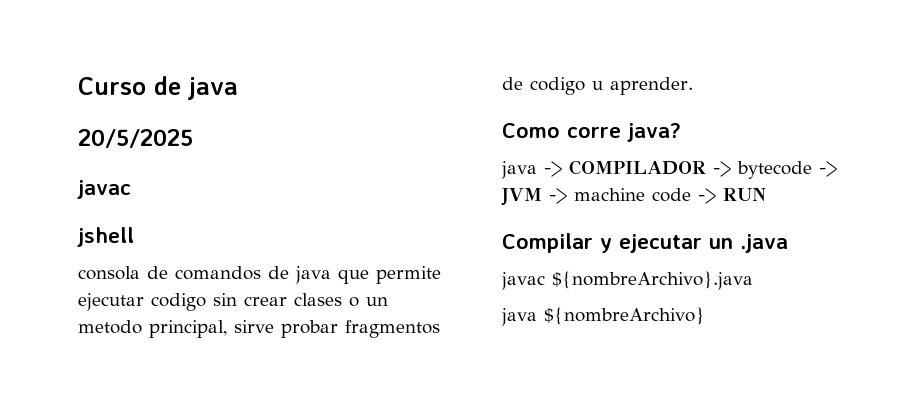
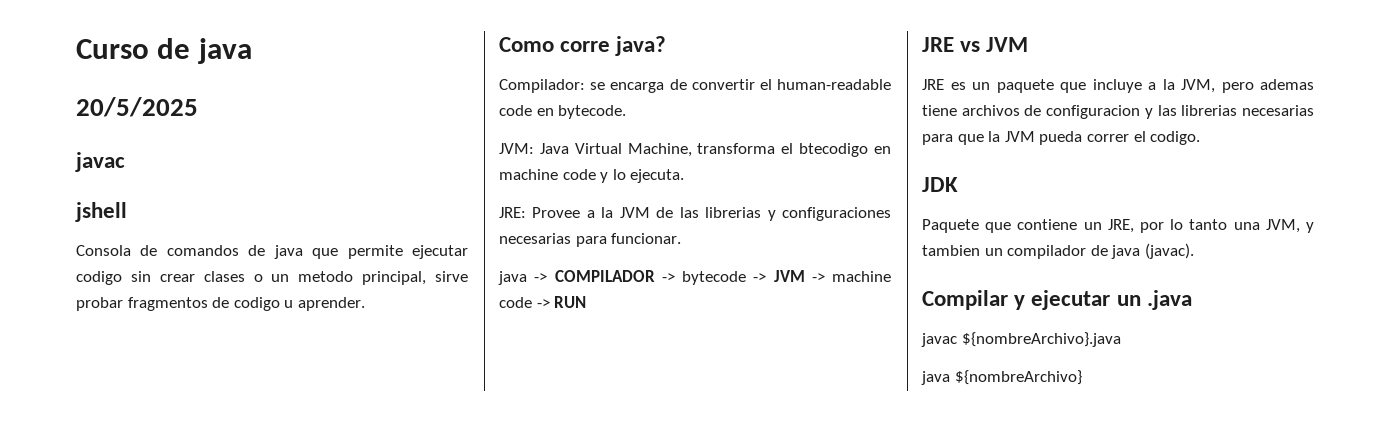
- consola de comandos de java que permite ejecutar codigo sin crear clases o un metodo principal, sirve probar fragmentos de codigo u aprender.
+ Consola de comandos de java que permite ejecutar codigo sin crear clases o un metodo principal, sirve probar fragmentos de codigo u aprender.
+ Compilador: se encarga de convertir el human-readable code en bytecode.
+ JVM: Java Virtual Machine, transforma el btecodigo en machine code y lo ejecuta.
+ JRE: Provee a la JVM de las librerias y configuraciones necesarias para funcionar.
+ JRE vs JVM
+ JRE es un paquete que incluye a la JVM, pero ademas tiene archivos de configuracion y las librerias necesarias para que la JVM pueda correr el codigo.
+ JDK
+ Paquete que contiene un JRE, por lo tanto una JVM, y tambien un compilador de java (javac).

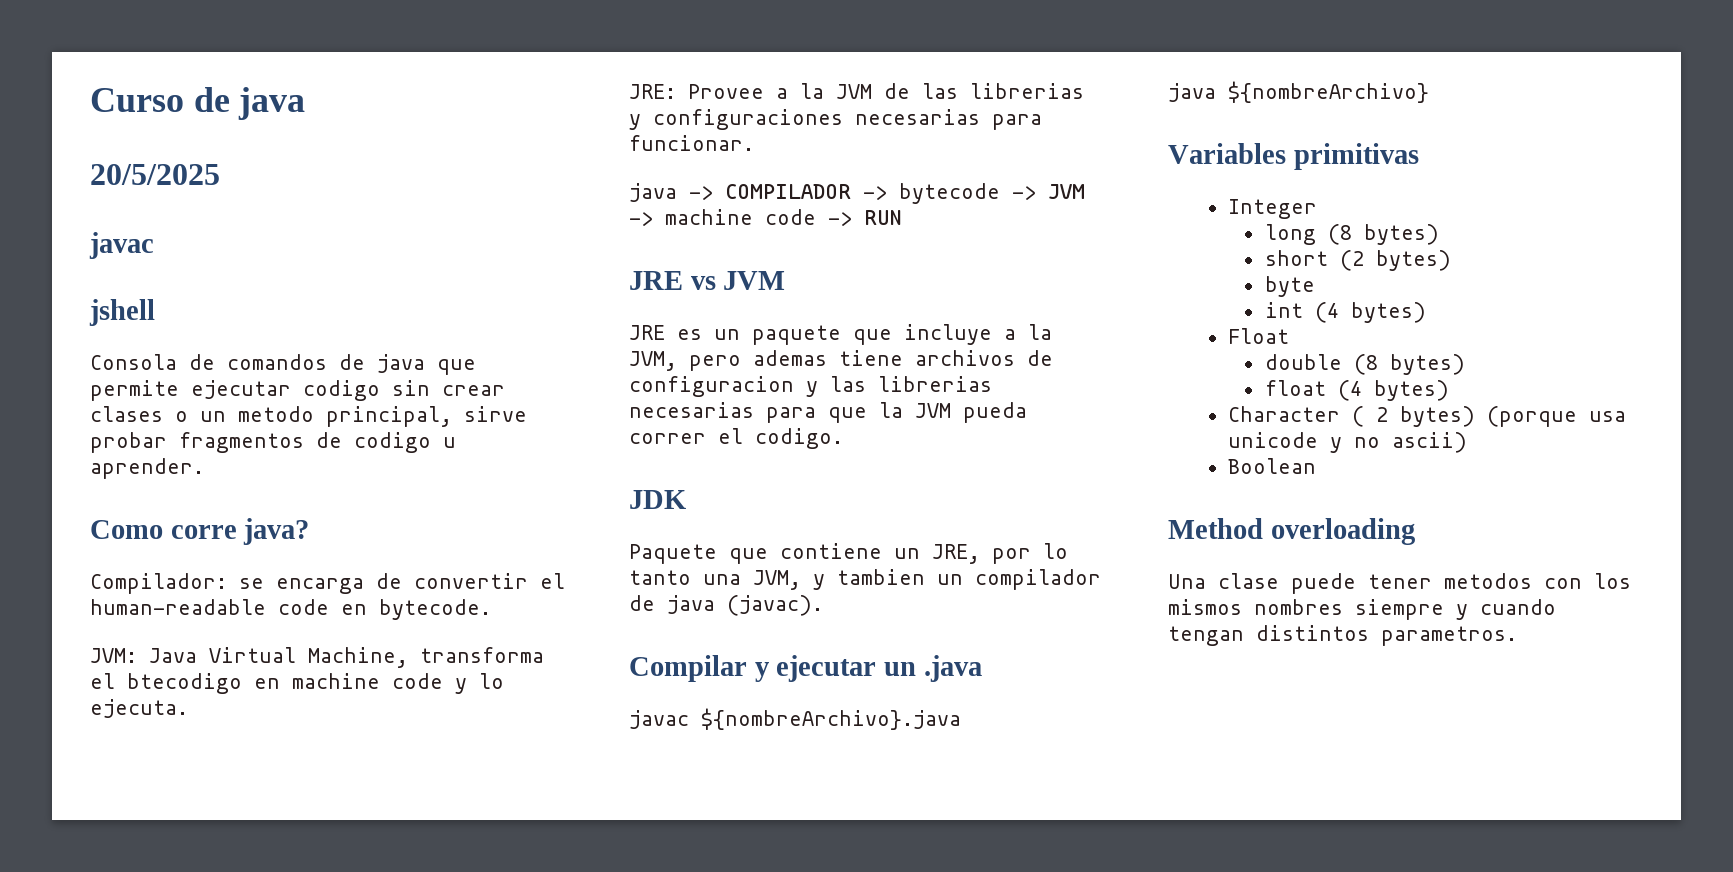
+ Variables primitivas
+ Integer
+ long (8 bytes)
+ short (2 bytes)
+ byte
+ int (4 bytes)
+ Float
+ double (8 bytes)
+ float (4 bytes)
+ Character ( 2 bytes) (porque usa unicode y no ascii)
+ Boolean
+ Method overloading
+ Una clase puede tener metodos con los mismos nombres siempre y cuando tengan distintos parametros.

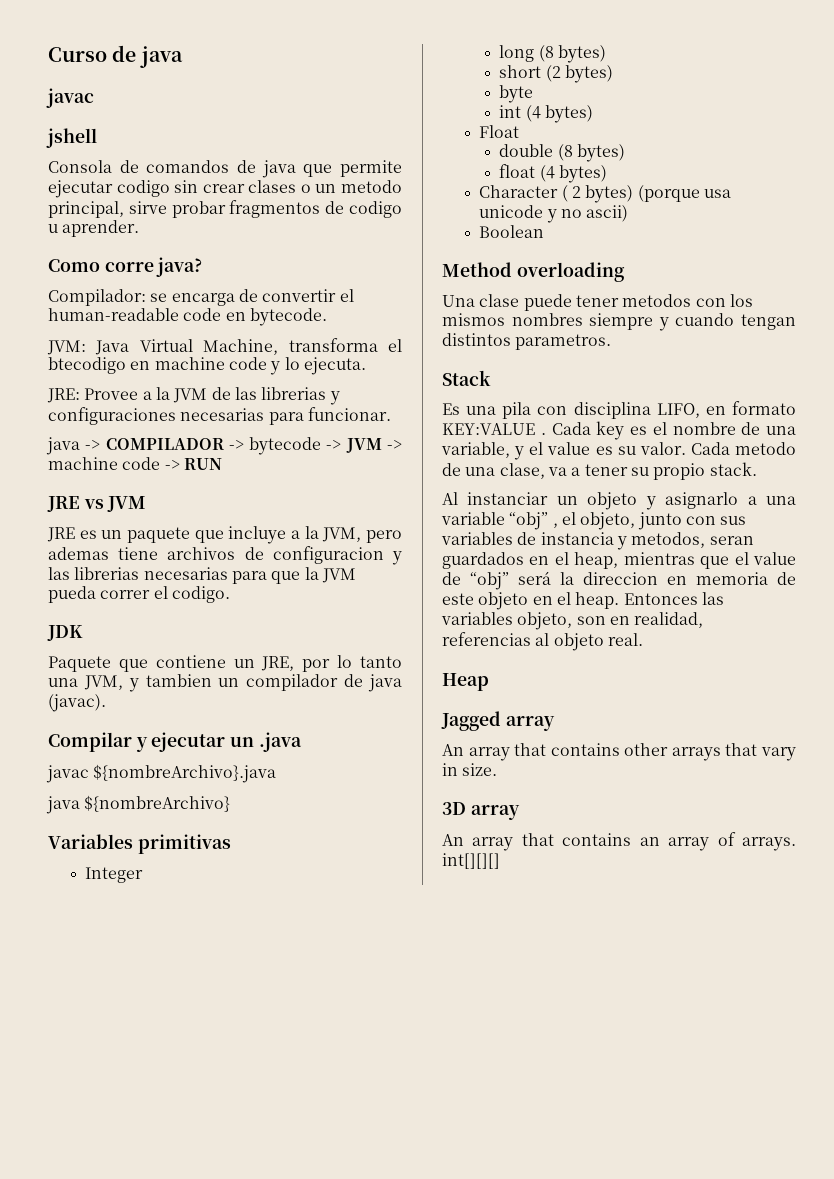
- 20/5/2025
+ Stack
+ Es una pila con disciplina LIFO, en formato KEY:VALUE . Cada key es el nombre de una variable, y el value es su valor. Cada metodo de una clase, va a tener su propio stack.
+ Al instanciar un objeto y asignarlo a una variable “obj” , el objeto, junto con sus variables de instancia y metodos, seran guardados en el heap, mientras que el value de “obj” será la direccion en memoria de este objeto en el heap. Entonces las variables objeto, son en realidad, referencias al objeto real.
+ Heap
+ Jagged array
+ An array that contains other arrays that vary in size.
+ 3D array
+ An array that contains an array of arrays. int[][][]

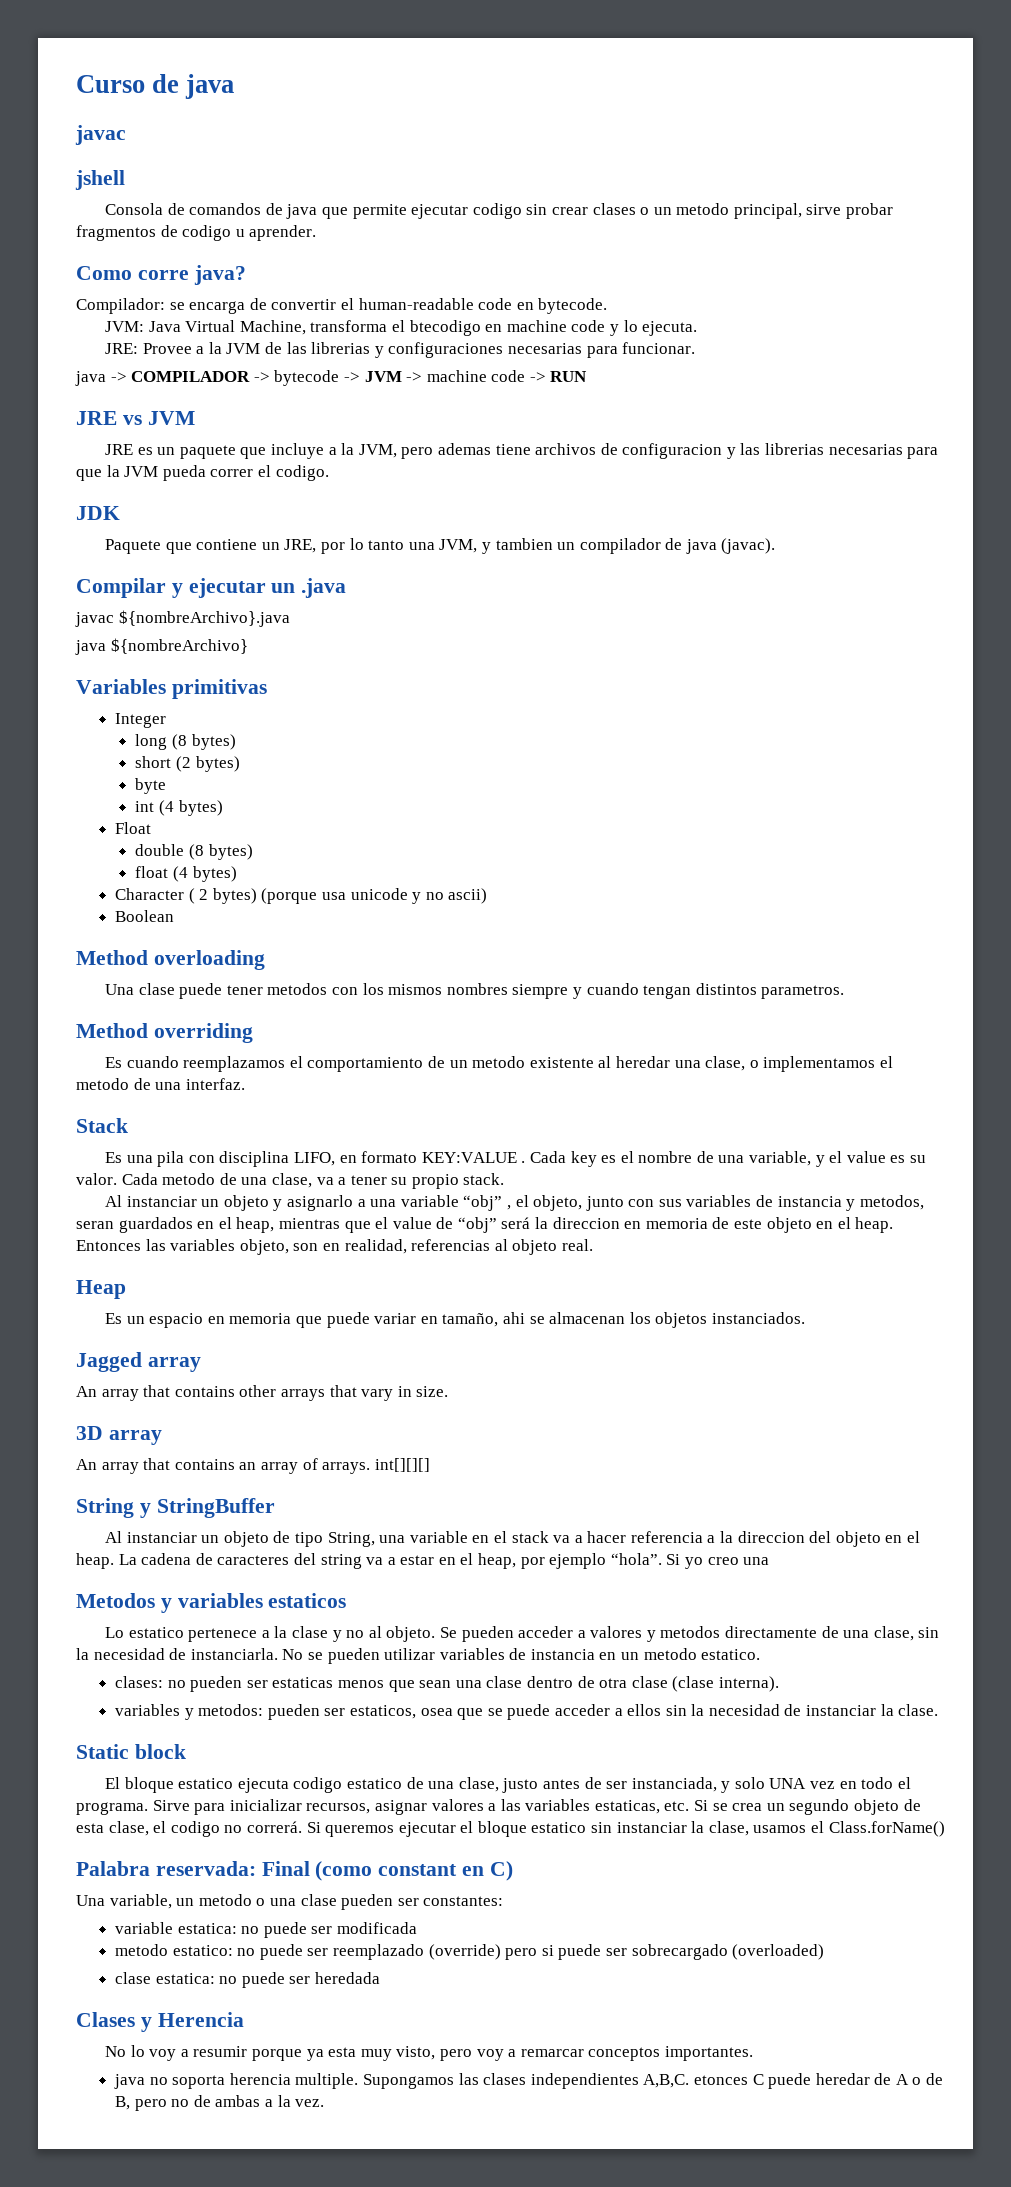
+ Method overriding
+ Es cuando reemplazamos el comportamiento de un metodo existente al heredar una clase, o implementamos el metodo de una interfaz.
+ Es un espacio en memoria que puede variar en tamaño, ahi se almacenan los objetos instanciados.
+ String y StringBuffer
+ Al instanciar un objeto de tipo String, una variable en el stack va a hacer referencia a la direccion del objeto en el heap. La cadena de caracteres del string va a estar en el heap, por ejemplo “hola”. Si yo creo una
+ Metodos y variables estaticos
+ Lo estatico pertenece a la clase y no al objeto. Se pueden acceder a valores y metodos directamente de una clase, sin la necesidad de instanciarla. No se pueden utilizar variables de instancia en un metodo estatico.
+ clases: no pueden ser estaticas menos que sean una clase dentro de otra clase (clase interna).
+ variables y metodos: pueden ser estaticos, osea que se puede acceder a ellos sin la necesidad de instanciar la clase.
+ Static block
+ El bloque estatico ejecuta codigo estatico de una clase, justo antes de ser instanciada, y solo UNA vez en todo el programa. Sirve para inicializar recursos, asignar valores a las variables estaticas, etc. Si se crea un segundo objeto de esta clase, el codigo no correrá. Si queremos ejecutar el bloque estatico sin instanciar la clase, usamos el Class.forName()
+ Palabra reservada: Final (como constant en C)
+ Una variable, un metodo o una clase pueden ser constantes:
+ variable estatica: no puede ser modificada
+ metodo estatico: no puede ser reemplazado (override) pero si puede ser sobrecargado (overloaded)
+ clase estatica: no puede ser heredada
+ Clases y Herencia
+ No lo voy a resumir porque ya esta muy visto, pero voy a remarcar conceptos importantes.
+ java no soporta herencia multiple. Supongamos las clases independientes A,B,C. etonces C puede heredar de A o de B, pero no de ambas a la vez.

